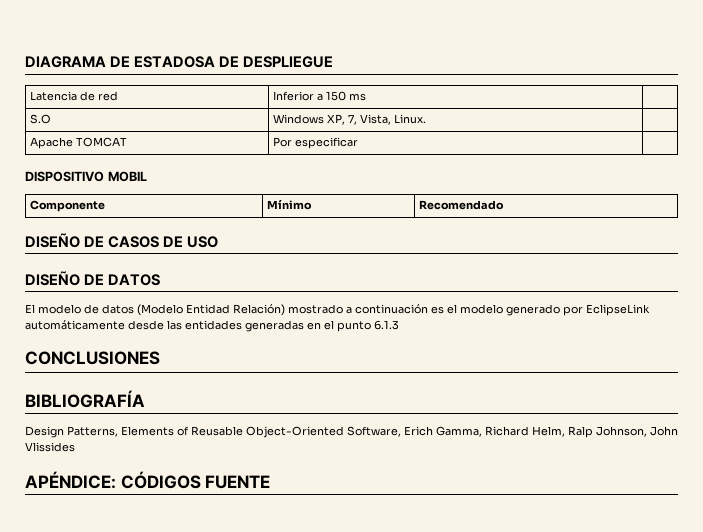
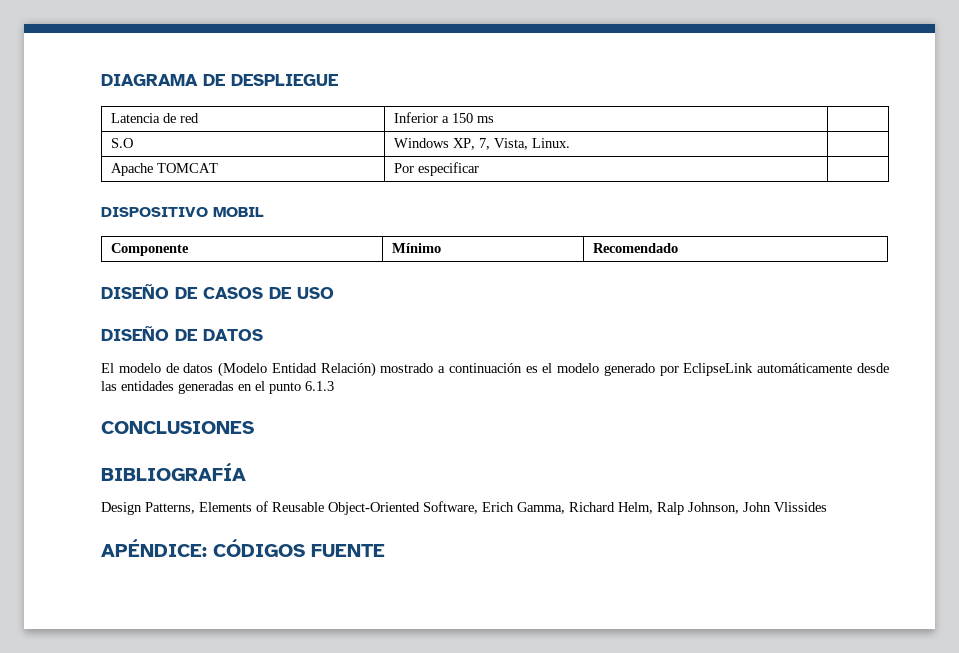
- DIAGRAMA DE ESTADOSA DE DESPLIEGUE
+ DIAGRAMA DE DESPLIEGUE

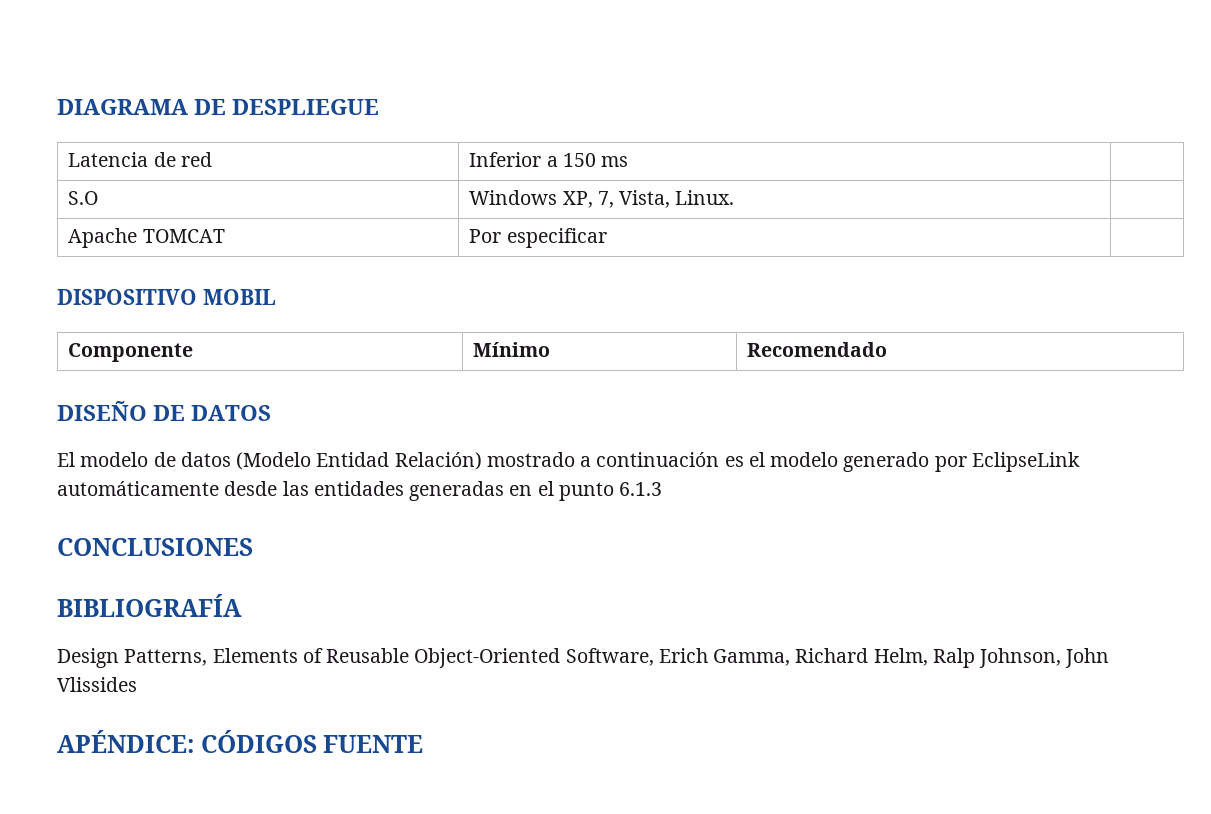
- DISEÑO DE CASOS DE USO

